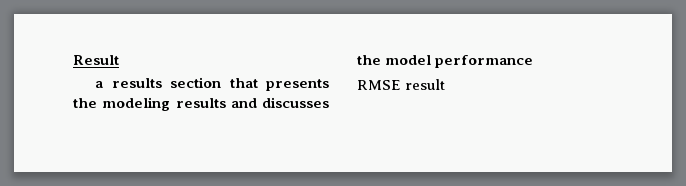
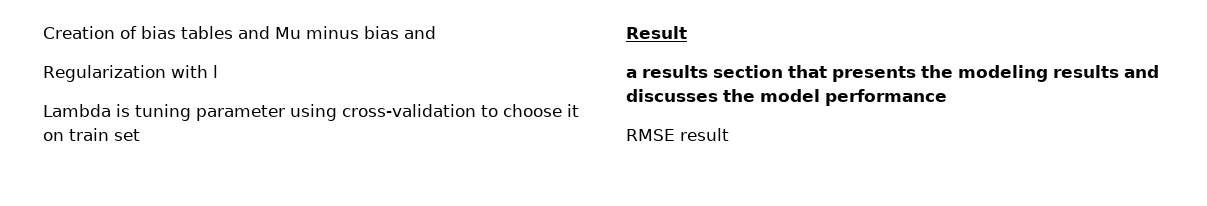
+ Creation of bias tables and Mu minus bias and
+ Regularization with l
+ Lambda is tuning parameter using cross-validation to choose it on train set

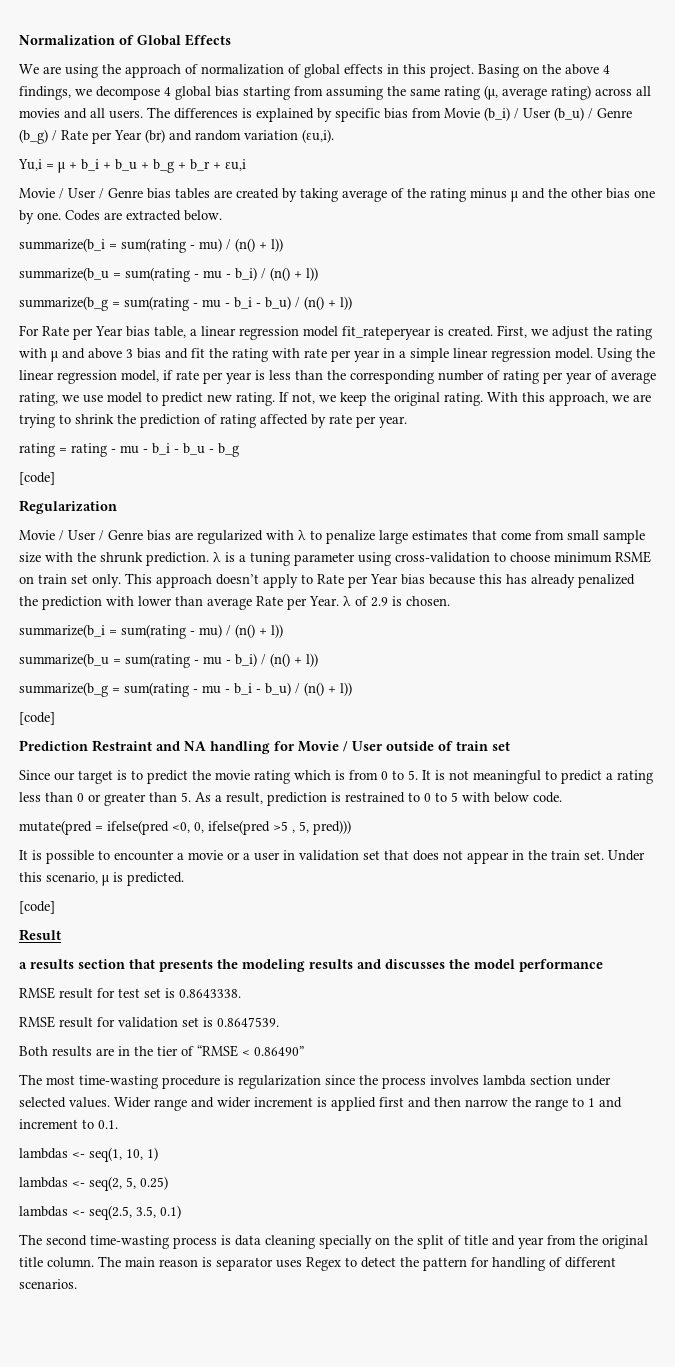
- Creation of bias tables and Mu minus bias and
- Regularization with l
- Lambda is tuning parameter using cross-validation to choose it on train set
+ Normalization of Global Effects
+ We are using the approach of normalization of global effects in this project. Basing on the above 4 findings, we decompose 4 global bias starting from assuming the same rating (μ, average rating) across all movies and all users. The differences is explained by specific bias from Movie (b_i) / User (b_u) / Genre (b_g) / Rate per Year (br) and random variation (εu,i).
+ Yu,i = μ + b_i + b_u + b_g + b_r + εu,i
+ Movie / User / Genre bias tables are created by taking average of the rating minus μ and the other bias one by one. Codes are extracted below.
+ summarize(b_i = sum(rating - mu) / (n() + l))
+ summarize(b_u = sum(rating - mu - b_i) / (n() + l))
+ summarize(b_g = sum(rating - mu - b_i - b_u) / (n() + l))
+ For Rate per Year bias table, a linear regression model fit_rateperyear is created. First, we adjust the rating with μ and above 3 bias and fit the rating with rate per year in a simple linear regression model. Using the linear regression model, if rate per year is less than the corresponding number of rating per year of average rating, we use model to predict new rating. If not, we keep the original rating. With this approach, we are trying to shrink the prediction of rating affected by rate per year.
+ rating = rating - mu - b_i - b_u - b_g
+ [code]
+ Regularization
+ Movie / User / Genre bias are regularized with λ to penalize large estimates that come from small sample size with the shrunk prediction. λ is a tuning parameter using cross-validation to choose minimum RSME on train set only. This approach doesn’t apply to Rate per Year bias because this has already penalized the prediction with lower than average Rate per Year. λ of 2.9 is chosen.
+ summarize(b_i = sum(rating - mu) / (n() + l))
+ summarize(b_u = sum(rating - mu - b_i) / (n() + l))
+ summarize(b_g = sum(rating - mu - b_i - b_u) / (n() + l))
+ [code]
+ Prediction Restraint and NA handling for Movie / User outside of train set
+ Since our target is to predict the movie rating which is from 0 to 5. It is not meaningful to predict a rating less than 0 or greater than 5. As a result, prediction is restrained to 0 to 5 with below code.
+ mutate(pred = ifelse(pred <0, 0, ifelse(pred >5 , 5, pred)))
+ It is possible to encounter a movie or a user in validation set that does not appear in the train set. Under this scenario, μ is predicted.
+ [code]
- RMSE result
+ RMSE result for test set is 0.8643338.
+ RMSE result for validation set is 0.8647539.
+ Both results are in the tier of “RMSE < 0.86490”
+ The most time-wasting procedure is regularization since the process involves lambda section under selected values. Wider range and wider increment is applied first and then narrow the range to 1 and increment to 0.1.
+ lambdas <- seq(1, 10, 1)
+ lambdas <- seq(2, 5, 0.25)
+ lambdas <- seq(2.5, 3.5, 0.1)
+ The second time-wasting process is data cleaning specially on the split of title and year from the original title column. The main reason is separator uses Regex to detect the pattern for handling of different scenarios.

